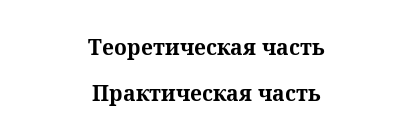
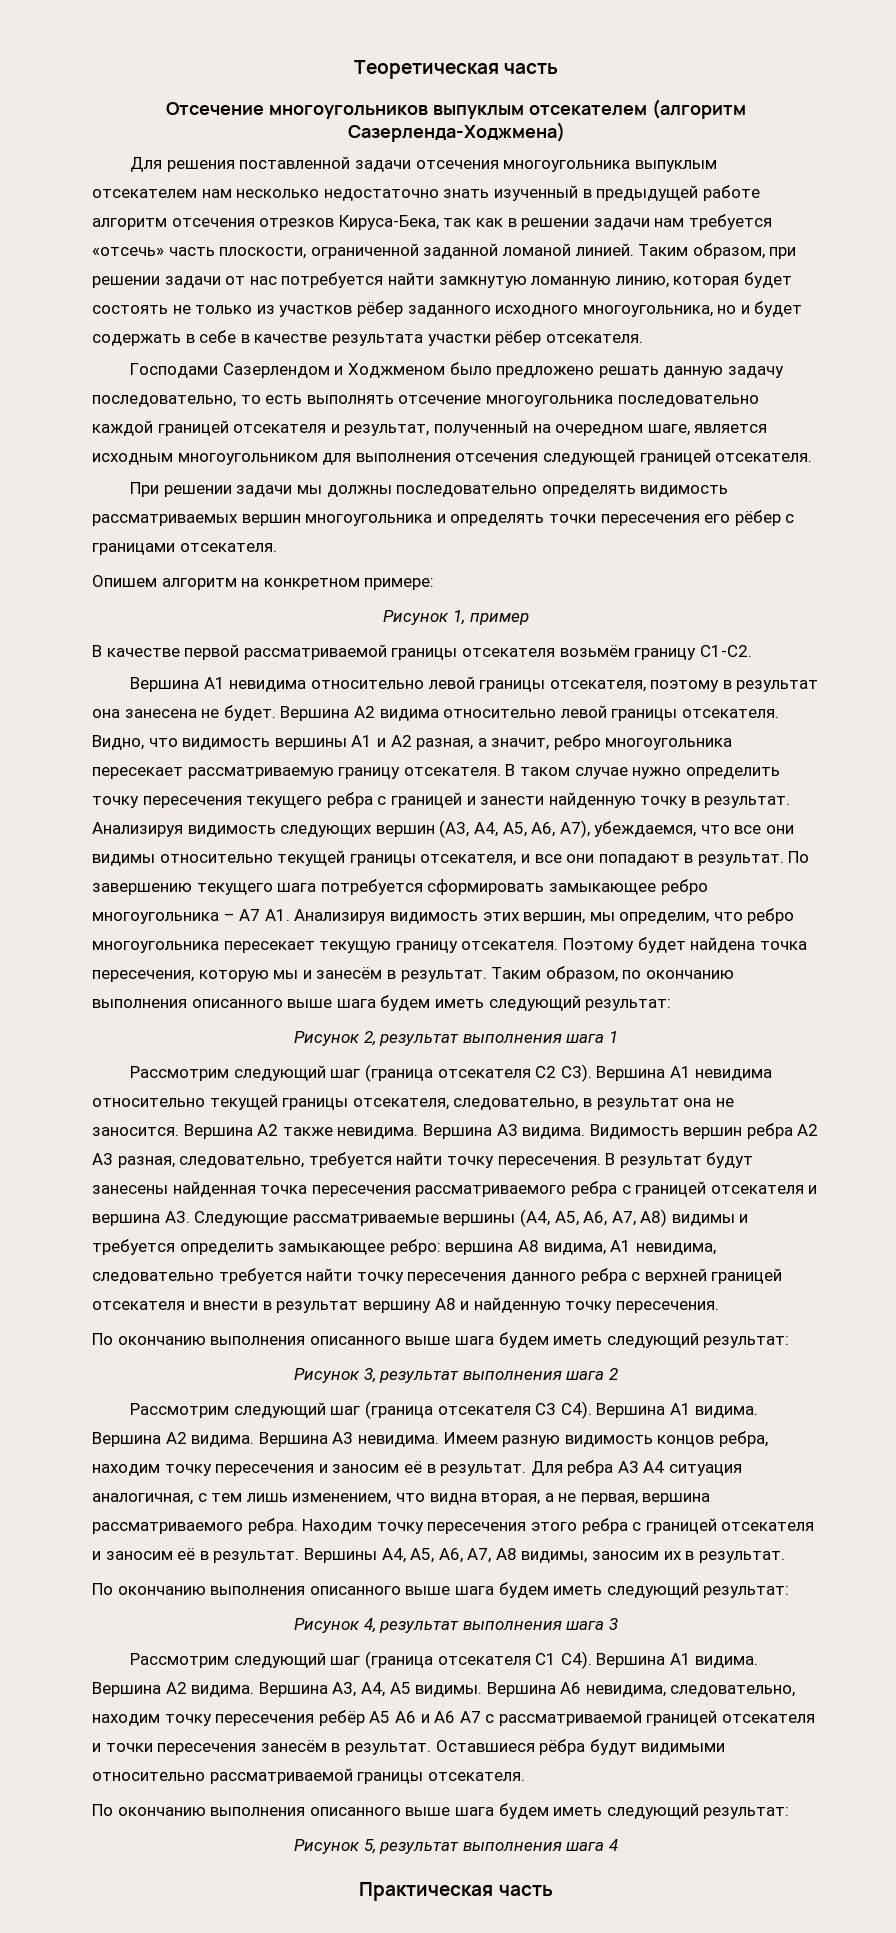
+ Отсечение многоугольников выпуклым отсекателем (алгоритм Сазерленда-Ходжмена)
+ Для решения поставленной задачи отсечения многоугольника выпуклым отсекателем нам несколько недостаточно знать изученный в предыдущей работе алгоритм отсечения отрезков Кируса-Бека, так как в решении задачи нам требуется «отсечь» часть плоскости, ограниченной заданной ломаной линией. Таким образом, при решении задачи от нас потребуется найти замкнутую ломанную линию, которая будет состоять не только из участков рёбер заданного исходного многоугольника, но и будет содержать в себе в качестве результата участки рёбер отсекателя.
+ Господами Сазерлендом и Ходжменом было предложено решать данную задачу последовательно, то есть выполнять отсечение многоугольника последовательно каждой границей отсекателя и результат, полученный на очередном шаге, является исходным многоугольником для выполнения отсечения следующей границей отсекателя.
+ При решении задачи мы должны последовательно определять видимость рассматриваемых вершин многоугольника и определять точки пересечения его рёбер с границами отсекателя.
+ Опишем алгоритм на конкретном примере:
+ Рисунок 1, пример
+ В качестве первой рассматриваемой границы отсекателя возьмём границу C1-C2.
+ Вершина A1 невидима относительно левой границы отсекателя, поэтому в результат она занесена не будет. Вершина A2 видима относительно левой границы отсекателя. Видно, что видимость вершины A1 и A2 разная, а значит, ребро многоугольника пересекает рассматриваемую границу отсекателя. В таком случае нужно определить точку пересечения текущего ребра с границей и занести найденную точку в результат. Анализируя видимость следующих вершин (A3, A4, A5, A6, A7), убеждаемся, что все они видимы относительно текущей границы отсекателя, и все они попадают в результат. По завершению текущего шага потребуется сформировать замыкающее ребро многоугольника – A7 A1. Анализируя видимость этих вершин, мы определим, что ребро многоугольника пересекает текущую границу отсекателя. Поэтому будет найдена точка пересечения, которую мы и занесём в результат. Таким образом, по окончанию выполнения описанного выше шага будем иметь следующий результат:
+ Рисунок 2, результат выполнения шага 1
+ Рассмотрим следующий шаг (граница отсекателя C2 C3). Вершина A1 невидима относительно текущей границы отсекателя, следовательно, в результат она не заносится. Вершина A2 также невидима. Вершина A3 видима. Видимость вершин ребра A2 A3 разная, следовательно, требуется найти точку пересечения. В результат будут занесены найденная точка пересечения рассматриваемого ребра с границей отсекателя и вершина A3. Следующие рассматриваемые вершины (A4, A5, A6, A7, A8) видимы и требуется определить замыкающее ребро: вершина A8 видима, A1 невидима, следовательно требуется найти точку пересечения данного ребра с верхней границей отсекателя и внести в результат вершину A8 и найденную точку пересечения.
+ По окончанию выполнения описанного выше шага будем иметь следующий результат:
+ Рисунок 3, результат выполнения шага 2
+ Рассмотрим следующий шаг (граница отсекателя C3 C4). Вершина A1 видима. Вершина A2 видима. Вершина A3 невидима. Имеем разную видимость концов ребра, находим точку пересечения и заносим её в результат. Для ребра A3 A4 ситуация аналогичная, с тем лишь изменением, что видна вторая, а не первая, вершина рассматриваемого ребра. Находим точку пересечения этого ребра с границей отсекателя и заносим её в результат. Вершины A4, A5, A6, A7, A8 видимы, заносим их в результат.
+ По окончанию выполнения описанного выше шага будем иметь следующий результат:
+ Рисунок 4, результат выполнения шага 3
+ Рассмотрим следующий шаг (граница отсекателя C1 C4). Вершина A1 видима. Вершина A2 видима. Вершина A3, A4, A5 видимы. Вершина A6 невидима, следовательно, находим точку пересечения ребёр A5 A6 и A6 A7 с рассматриваемой границей отсекателя и точки пересечения занесём в результат. Оставшиеся рёбра будут видимыми относительно рассматриваемой границы отсекателя.
+ По окончанию выполнения описанного выше шага будем иметь следующий результат:
+ Рисунок 5, результат выполнения шага 4

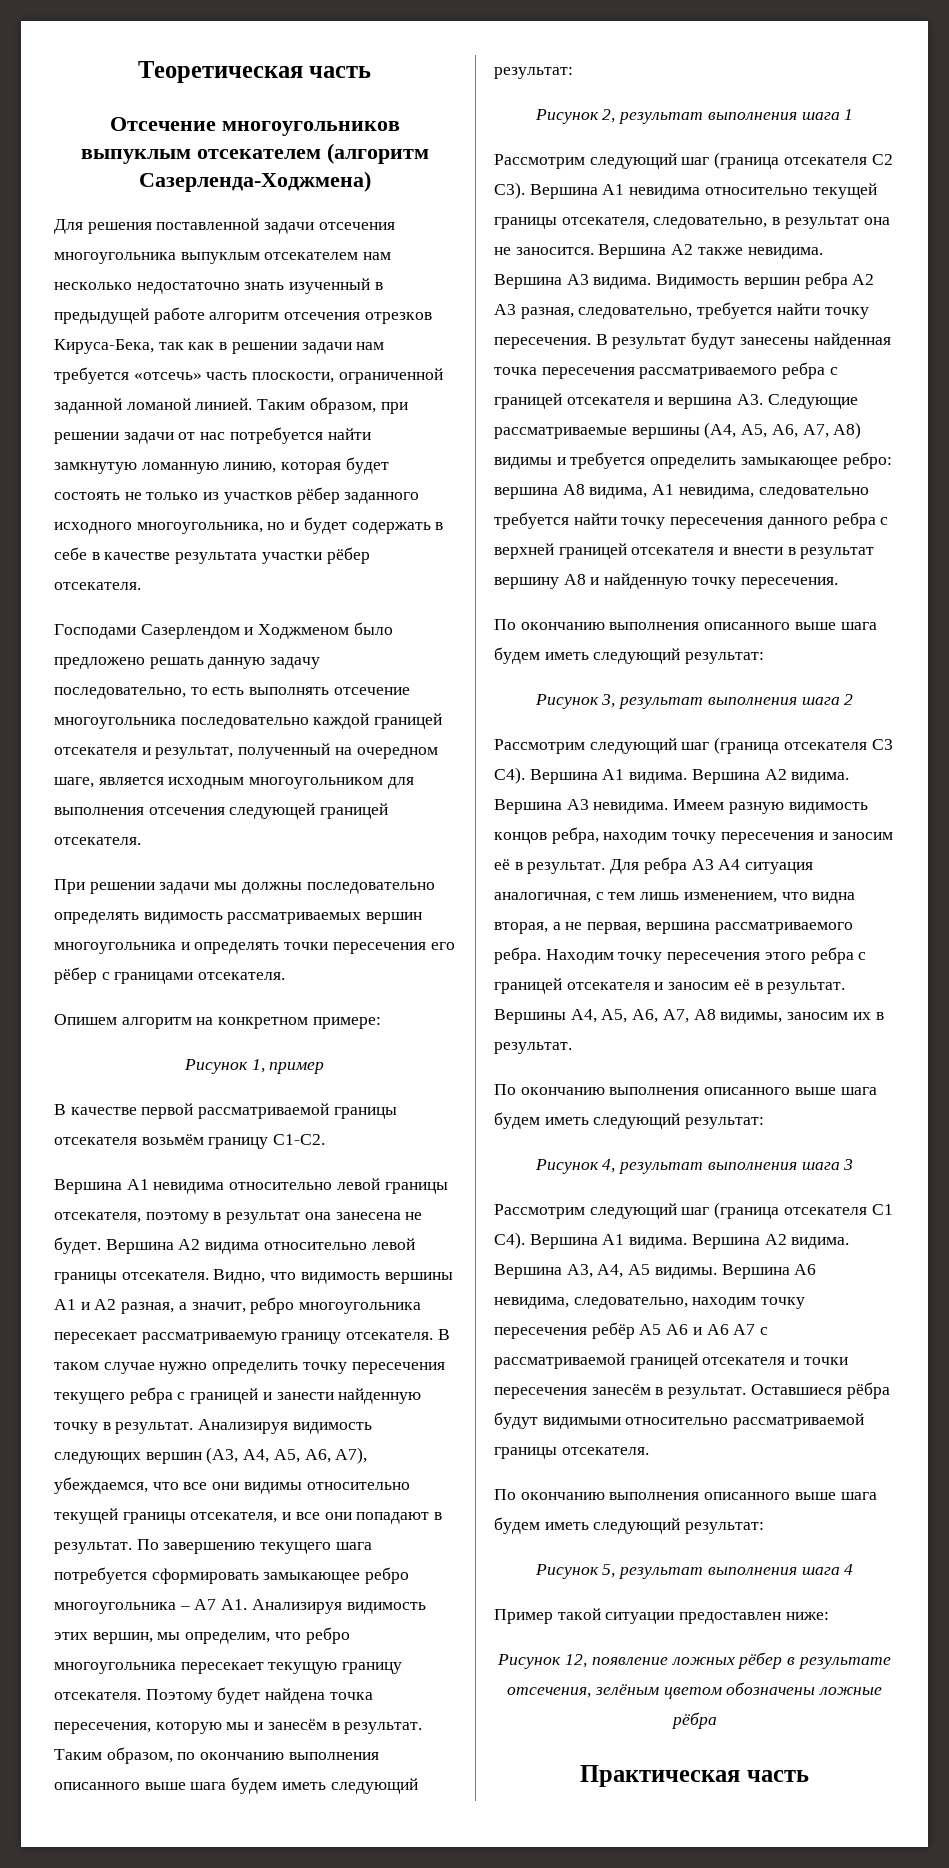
+ Пример такой ситуации предоставлен ниже:
+ Рисунок 12, появление ложных рёбер в результате отсечения, зелёным цветом обозначены ложные рёбра

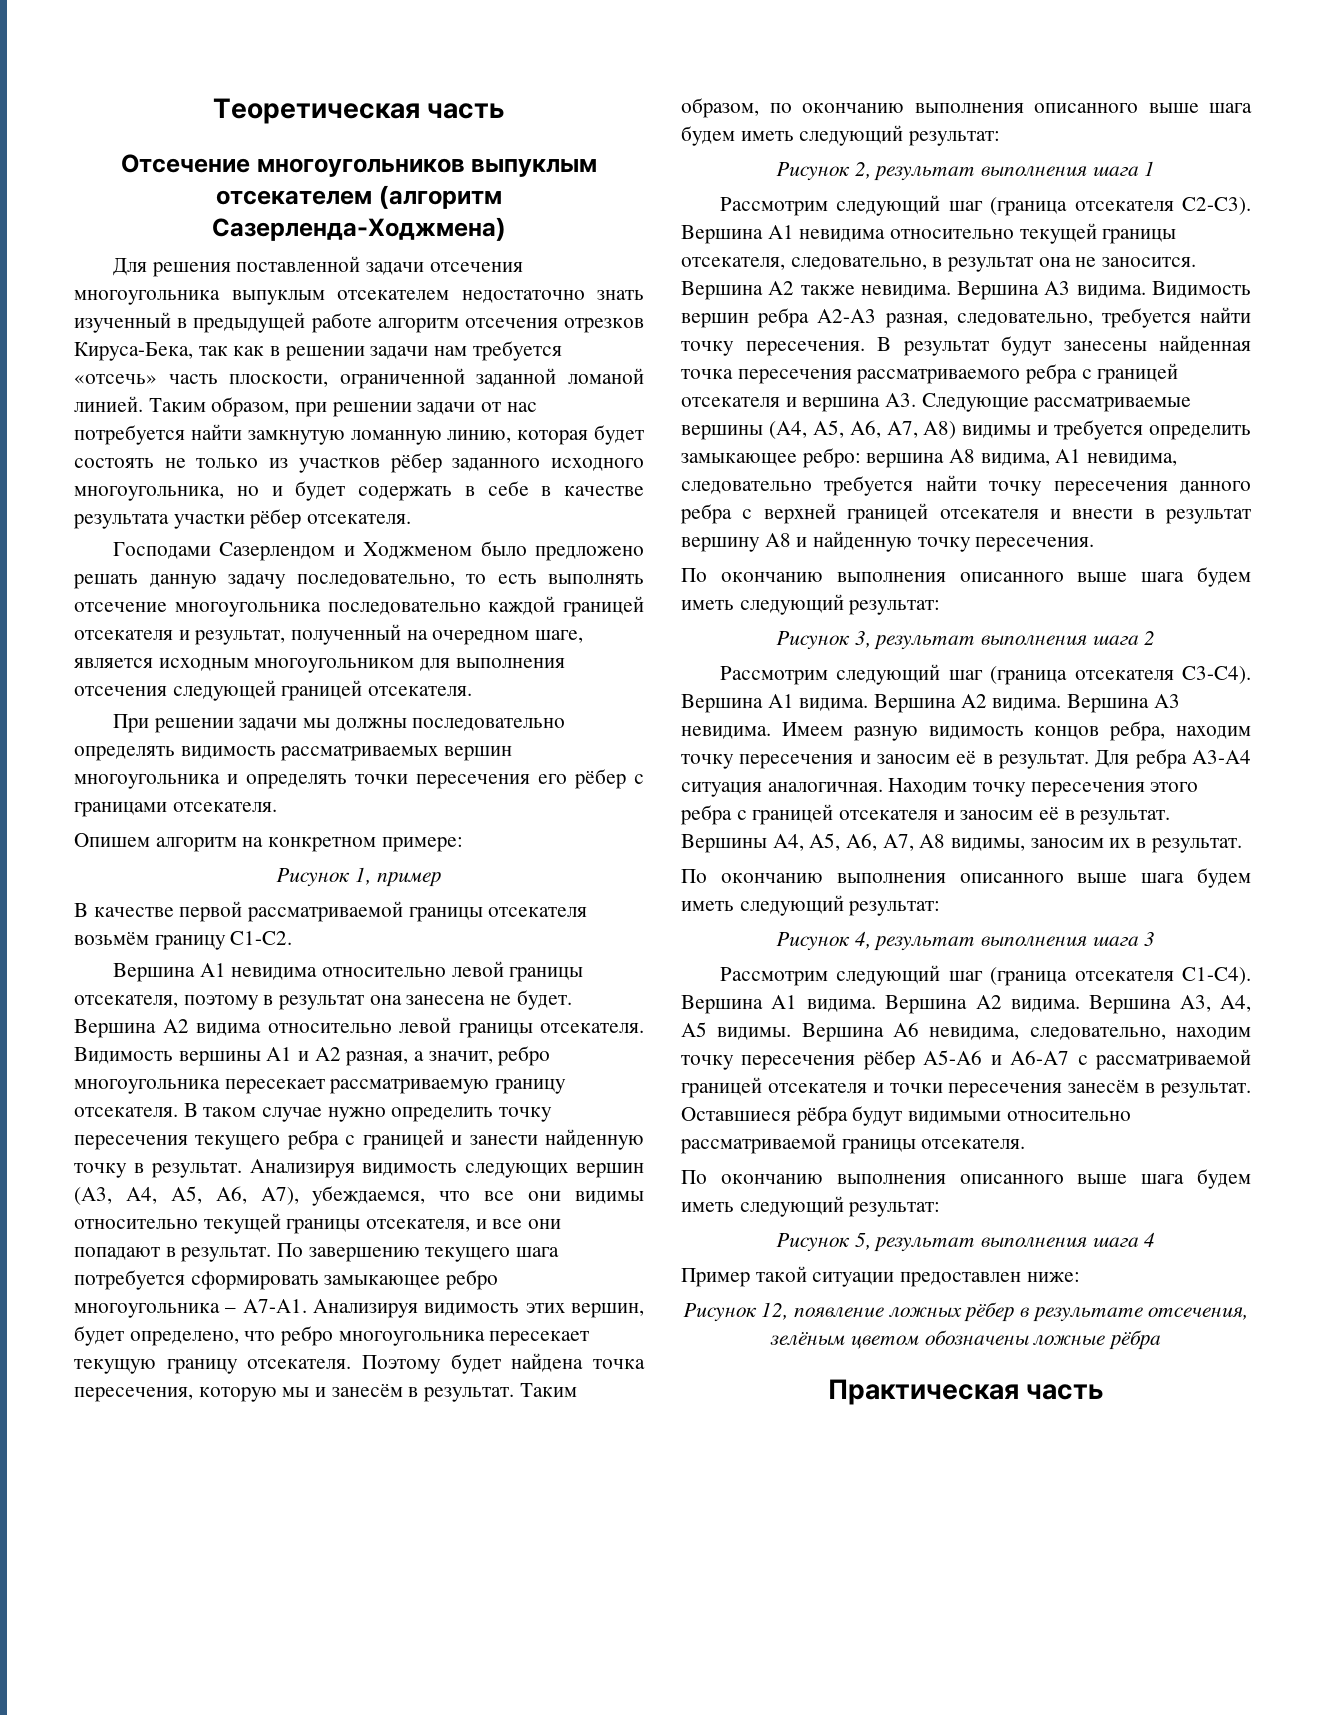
- Для решения поставленной задачи отсечения многоугольника выпуклым отсекателем нам несколько недостаточно знать изученный в предыдущей работе алгоритм отсечения отрезков Кируса-Бека, так как в решении задачи нам требуется «отсечь» часть плоскости, ограниченной заданной ломаной линией.
+ Для решения поставленной задачи отсечения многоугольника выпуклым отсекателем недостаточно знать изученный в предыдущей работе алгоритм отсечения отрезков Кируса-Бека, так как в решении задачи нам требуется «отсечь» часть плоскости, ограниченной заданной ломаной линией.
- Видно, что видимость вершины A1 и A2 разная, а значит, ребро многоугольника пересекает рассматриваемую границу отсекателя.
+ Видимость вершины A1 и A2 разная, а значит, ребро многоугольника пересекает рассматриваемую границу отсекателя.
- По завершению текущего шага потребуется сформировать замыкающее ребро многоугольника – A7 A1. Анализируя видимость этих вершин, мы определим, что ребро многоугольника пересекает текущую границу отсекателя.
+ По завершению текущего шага потребуется сформировать замыкающее ребро многоугольника – A7-A1. Анализируя видимость этих вершин, будет определено, что ребро многоугольника пересекает текущую границу отсекателя.
- Рассмотрим следующий шаг (граница отсекателя C2 C3). Вершина A1 невидима относительно текущей границы отсекателя, следовательно, в результат она не заносится.
+ Рассмотрим следующий шаг (граница отсекателя C2-C3). Вершина A1 невидима относительно текущей границы отсекателя, следовательно, в результат она не заносится.
- Видимость вершин ребра A2 A3 разная, следовательно, требуется найти точку пересечения.
+ Видимость вершин ребра A2-A3 разная, следовательно, требуется найти точку пересечения.
- Рассмотрим следующий шаг (граница отсекателя C3 C4). Вершина A1 видима.
+ Рассмотрим следующий шаг (граница отсекателя C3-C4). Вершина A1 видима.
- Для ребра A3 A4 ситуация аналогичная, с тем лишь изменением, что видна вторая, а не первая, вершина рассматриваемого ребра.
+ Для ребра A3-A4 ситуация аналогичная.
- Рассмотрим следующий шаг (граница отсекателя C1 C4). Вершина A1 видима.
+ Рассмотрим следующий шаг (граница отсекателя C1-C4). Вершина A1 видима.
- Вершина A6 невидима, следовательно, находим точку пересечения ребёр A5 A6 и A6 A7 с рассматриваемой границей отсекателя и точки пересечения занесём в результат.
+ Вершина A6 невидима, следовательно, находим точку пересечения рёбер A5-A6 и A6-A7 с рассматриваемой границей отсекателя и точки пересечения занесём в результат.

